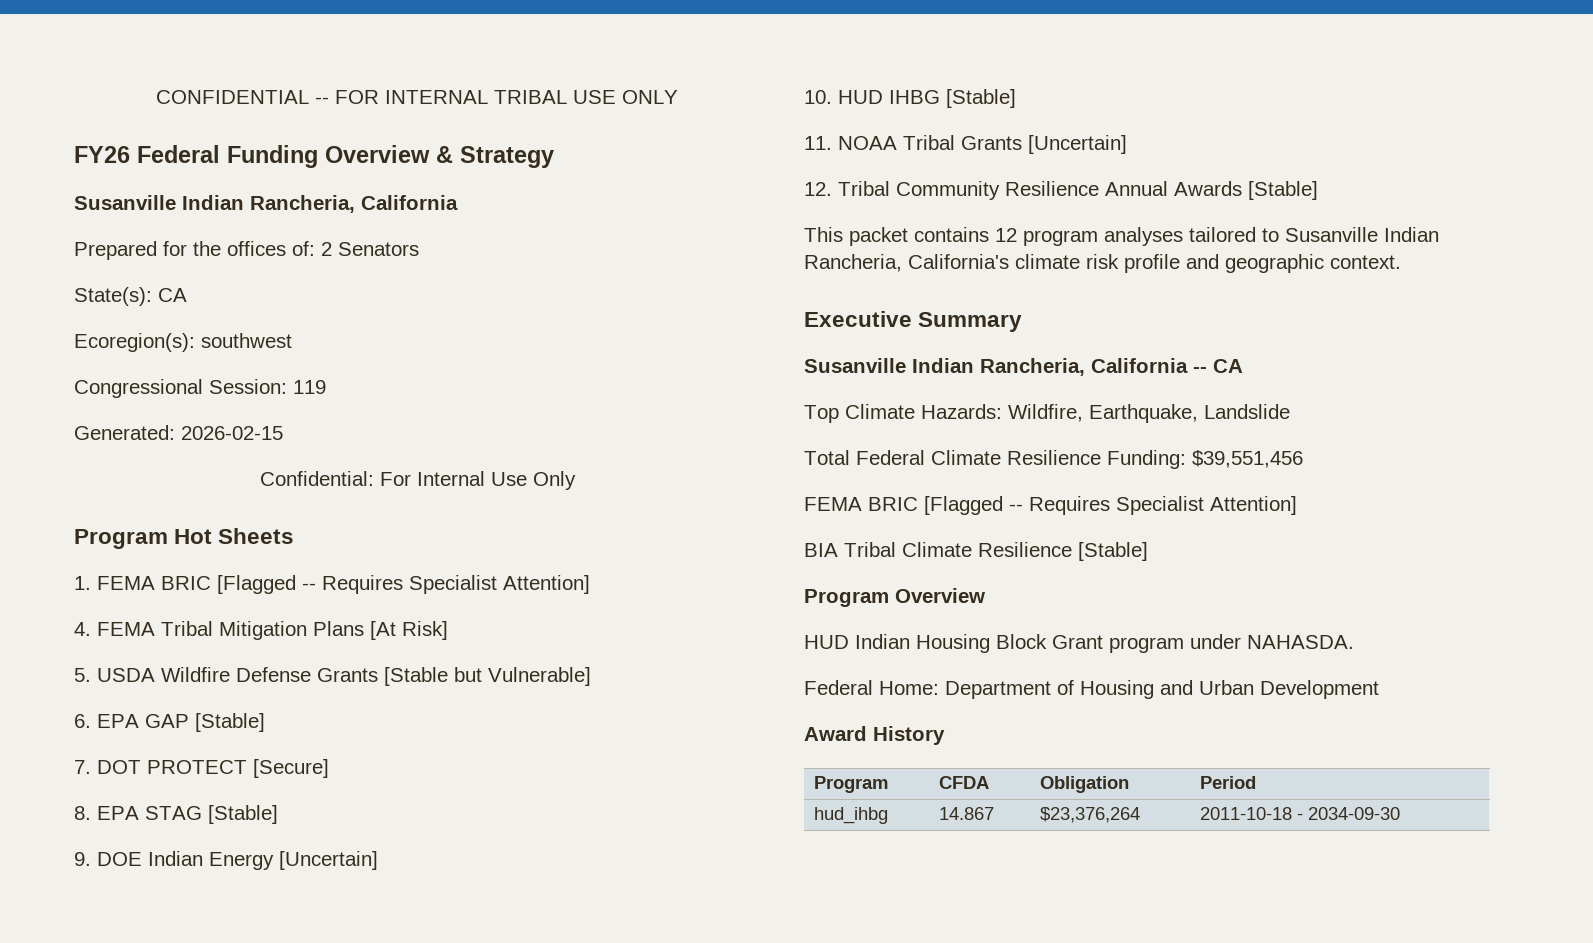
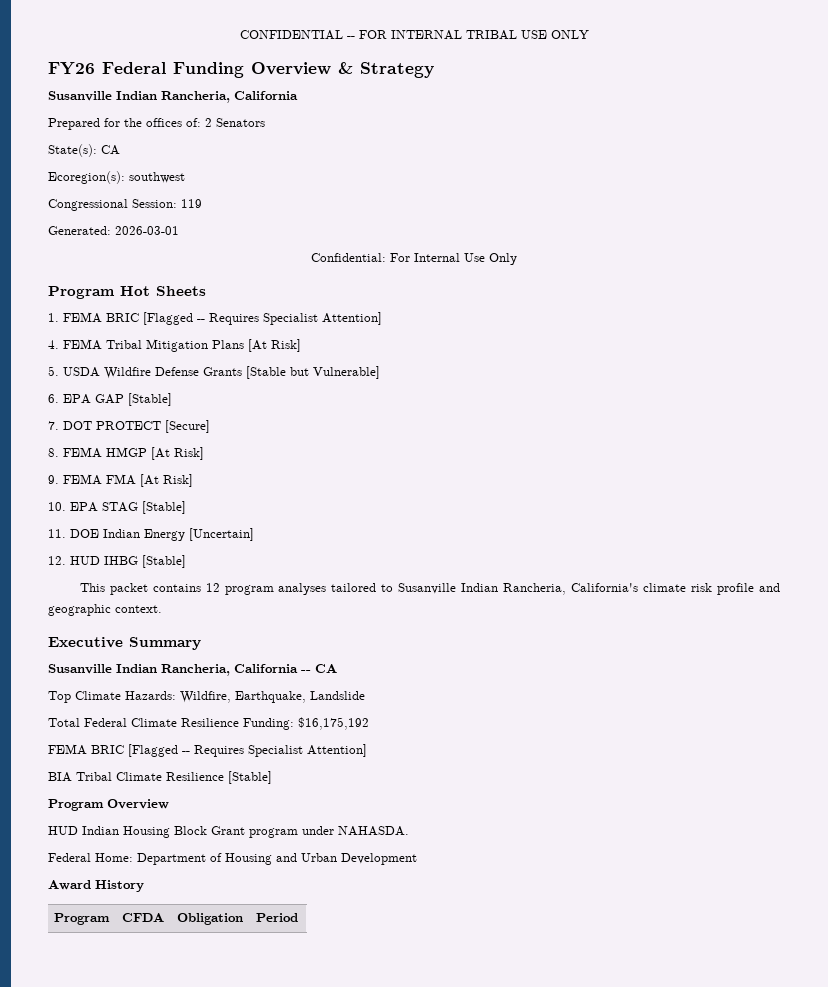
- Generated: 2026-02-15
+ Generated: 2026-03-01
- 8. EPA STAG [Stable]
+ 8. FEMA HMGP [At Risk]
+ 9. FEMA FMA [At Risk]
+ 10. EPA STAG [Stable]
- 9. DOE Indian Energy [Uncertain]
+ 11. DOE Indian Energy [Uncertain]
- 10. HUD IHBG [Stable]
+ 12. HUD IHBG [Stable]
- 11. NOAA Tribal Grants [Uncertain]
- 12. Tribal Community Resilience Annual Awards [Stable]
- Total Federal Climate Resilience Funding: $39,551,456
+ Total Federal Climate Resilience Funding: $16,175,192
- hud_ihbg | 14.867 | $23,376,264 | 2011-10-18 - 2034-09-30

